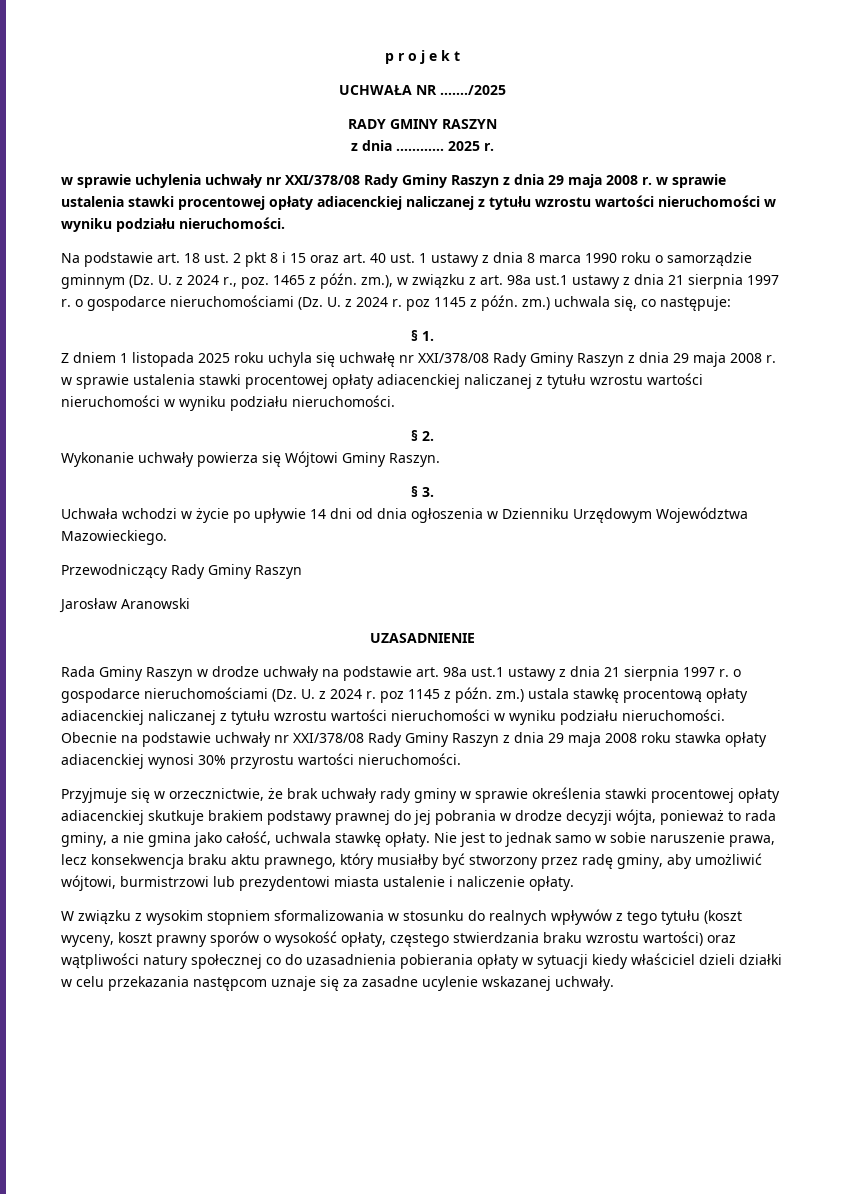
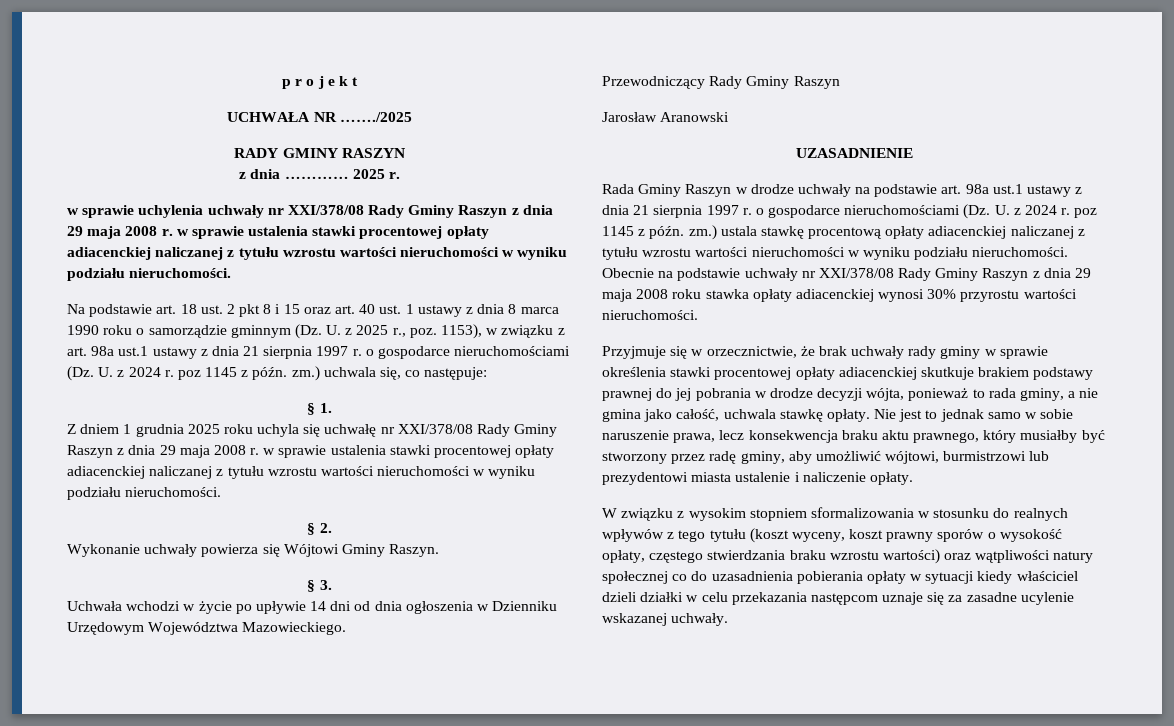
- Na podstawie art. 18 ust. 2 pkt 8 i 15 oraz art. 40 ust. 1 ustawy z dnia 8 marca 1990 roku o samorządzie gminnym (Dz. U. z 2024 r., poz. 1465 z późn. zm.), w związku z art. 98a ust.1 ustawy z dnia 21 sierpnia 1997 r. o gospodarce nieruchomościami (Dz. U. z 2024 r. poz 1145 z późn. zm.) uchwala się, co następuje:
+ Na podstawie art. 18 ust. 2 pkt 8 i 15 oraz art. 40 ust. 1 ustawy z dnia 8 marca 1990 roku o samorządzie gminnym (Dz. U. z 2025 r., poz. 1153), w związku z art. 98a ust.1 ustawy z dnia 21 sierpnia 1997 r. o gospodarce nieruchomościami (Dz. U. z 2024 r. poz 1145 z późn. zm.) uchwala się, co następuje:
- Z dniem 1 listopada 2025 roku uchyla się uchwałę nr XXI/378/08 Rady Gminy Raszyn z dnia 29 maja 2008 r. w sprawie ustalenia stawki procentowej opłaty adiacenckiej naliczanej z tytułu wzrostu wartości nieruchomości w wyniku podziału nieruchomości.
+ Z dniem 1 grudnia 2025 roku uchyla się uchwałę nr XXI/378/08 Rady Gminy Raszyn z dnia 29 maja 2008 r. w sprawie ustalenia stawki procentowej opłaty adiacenckiej naliczanej z tytułu wzrostu wartości nieruchomości w wyniku podziału nieruchomości.

